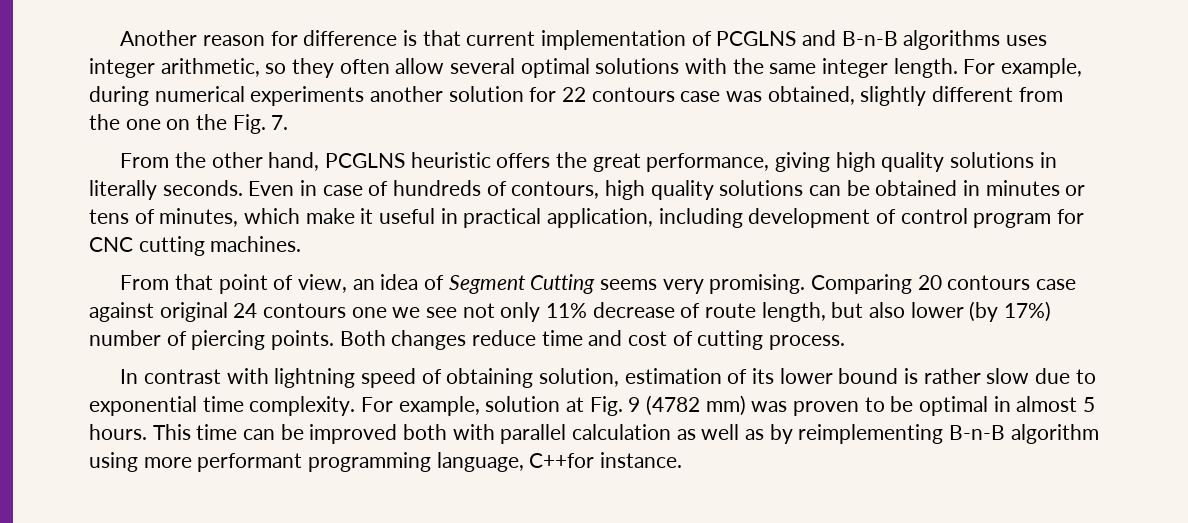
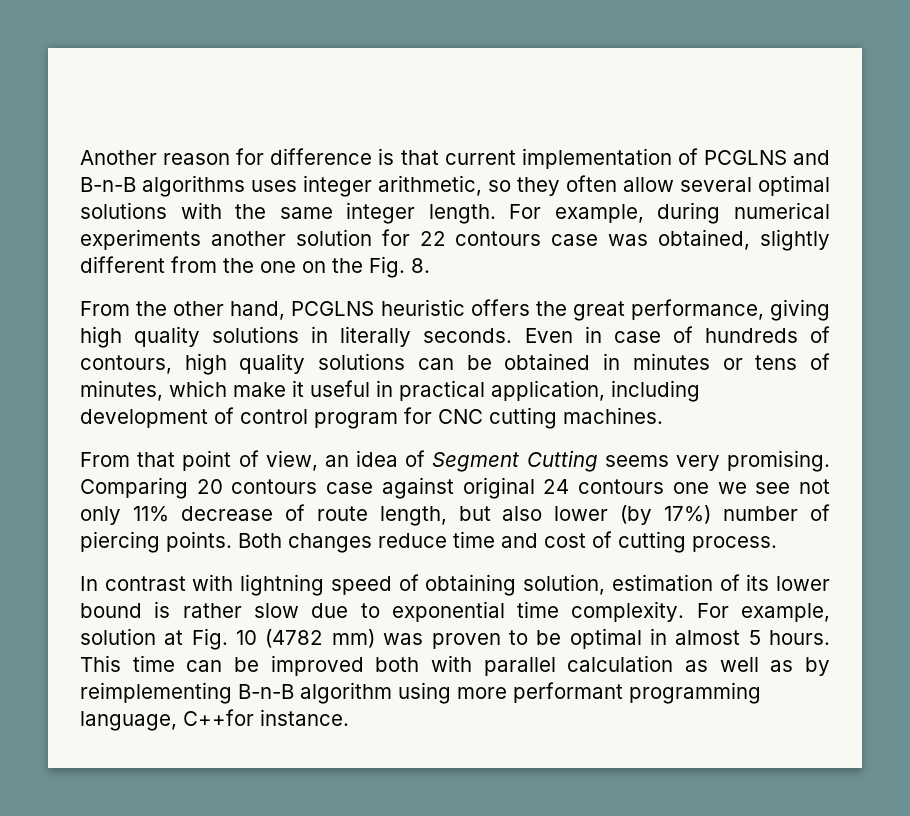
- For example, during numerical experiments another solution for 22 contours case was obtained, slightly different from the one on the Fig. 7.
+ For example, during numerical experiments another solution for 22 contours case was obtained, slightly different from the one on the Fig. 8.
- For example, solution at Fig. 9 (4782 mm) was proven to be optimal in almost 5 hours.
+ For example, solution at Fig. 10 (4782 mm) was proven to be optimal in almost 5 hours.

